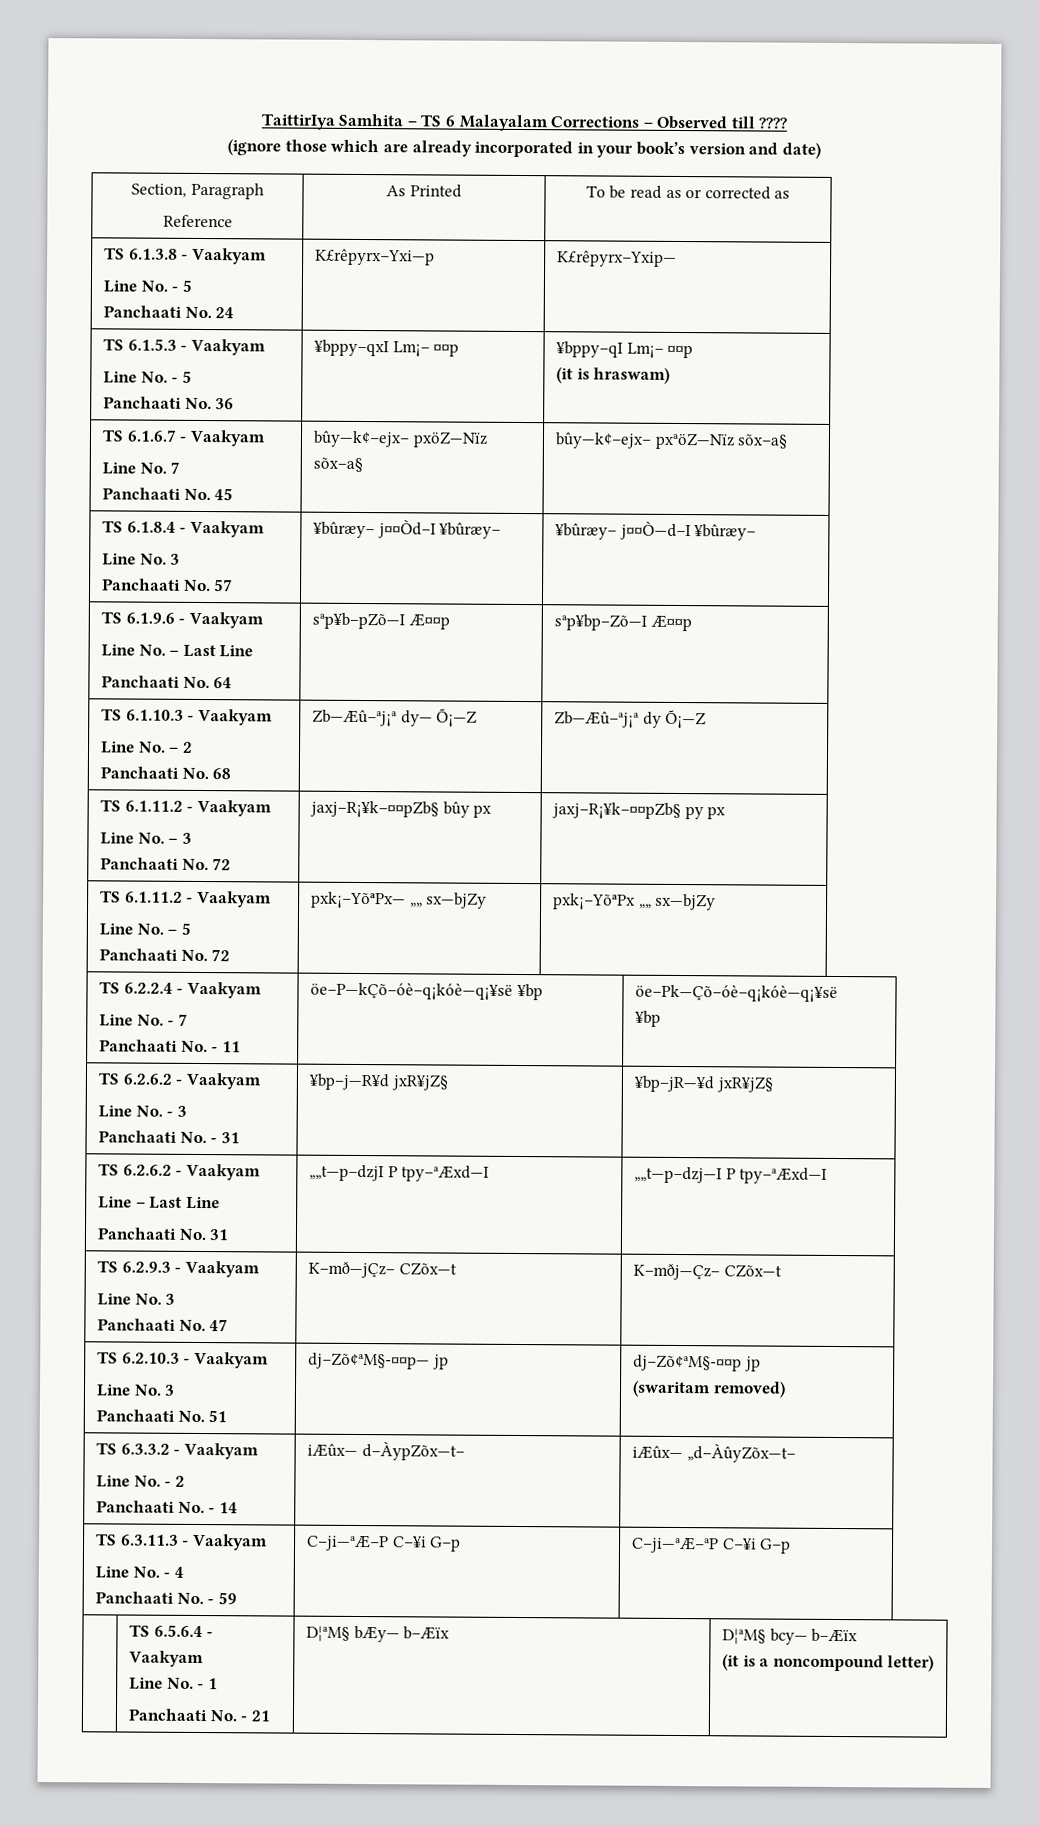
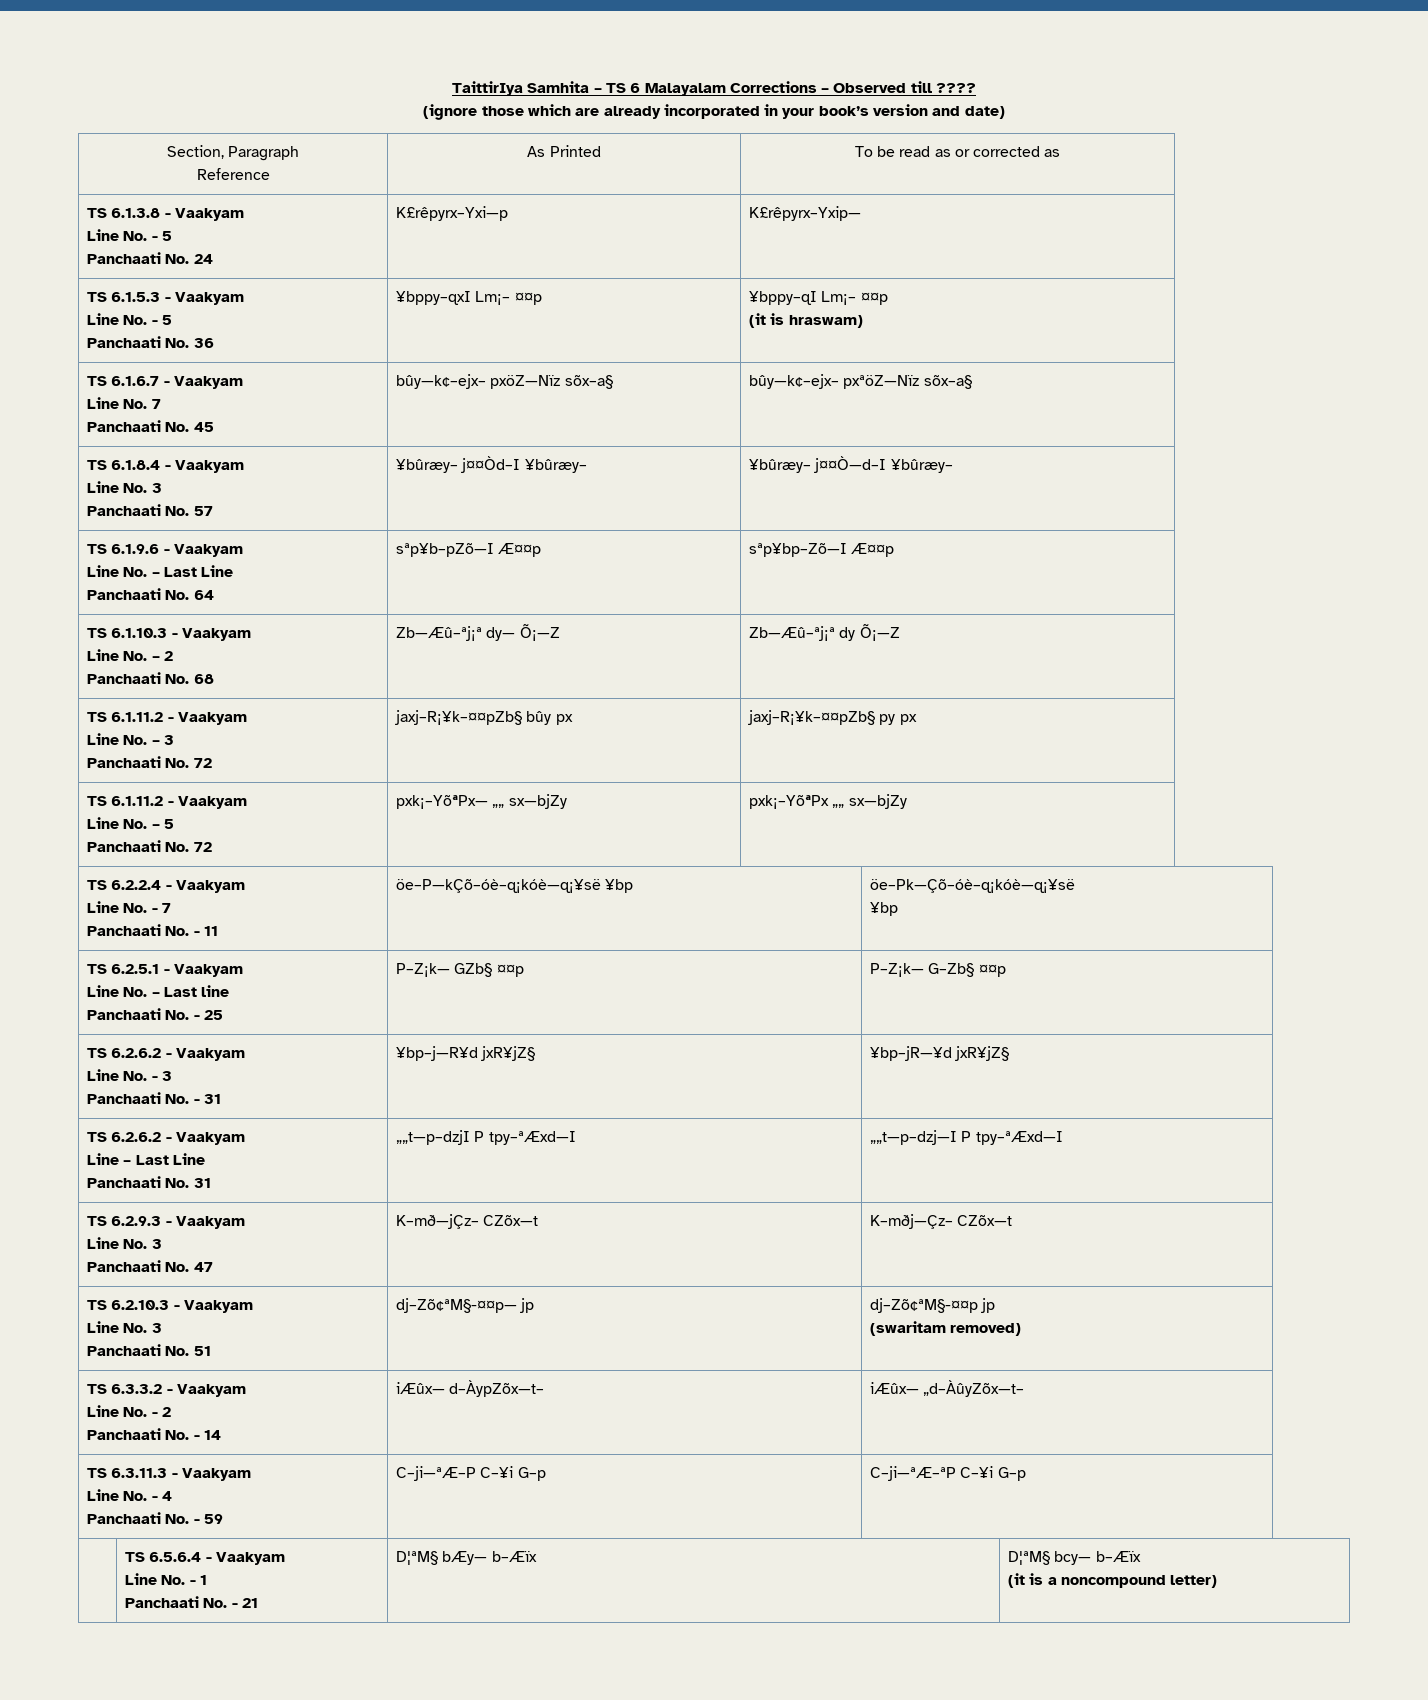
+ TS 6.2.5.1 - Vaakyam
+ Line No. – Last line
+ Panchaati No. - 25 | P–Z¡k— GZb§ ¤¤p | P–Z¡k— G–Zb§ ¤¤p

